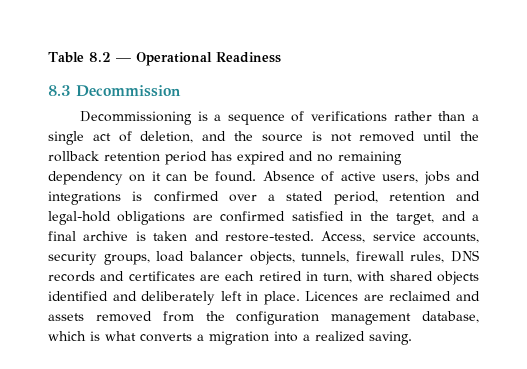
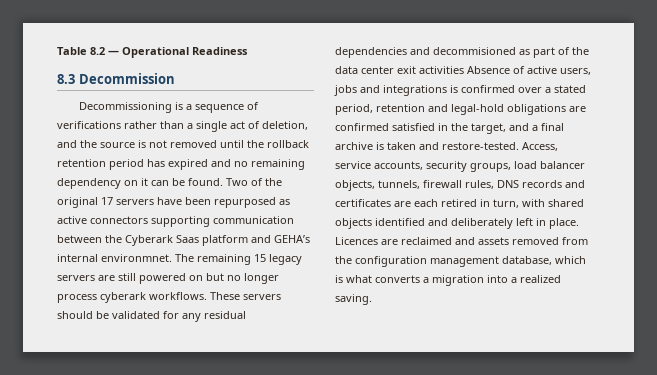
- Absence of active users, jobs and integrations is confirmed over a stated period, retention and legal-hold obligations are confirmed satisfied in the target, and a final archive is taken and restore-tested.
+ Two of the original 17 servers have been repurposed as active connectors supporting communication between the Cyberark Saas platform and GEHA’s internal environmnet. The remaining 15 legacy servers are still powered on but no longer process cyberark workflows. These servers should be validated for any residual dependencies and decommisioned as part of the data center exit activities Absence of active users, jobs and integrations is confirmed over a stated period, retention and legal-hold obligations are confirmed satisfied in the target, and a final archive is taken and restore-tested.

